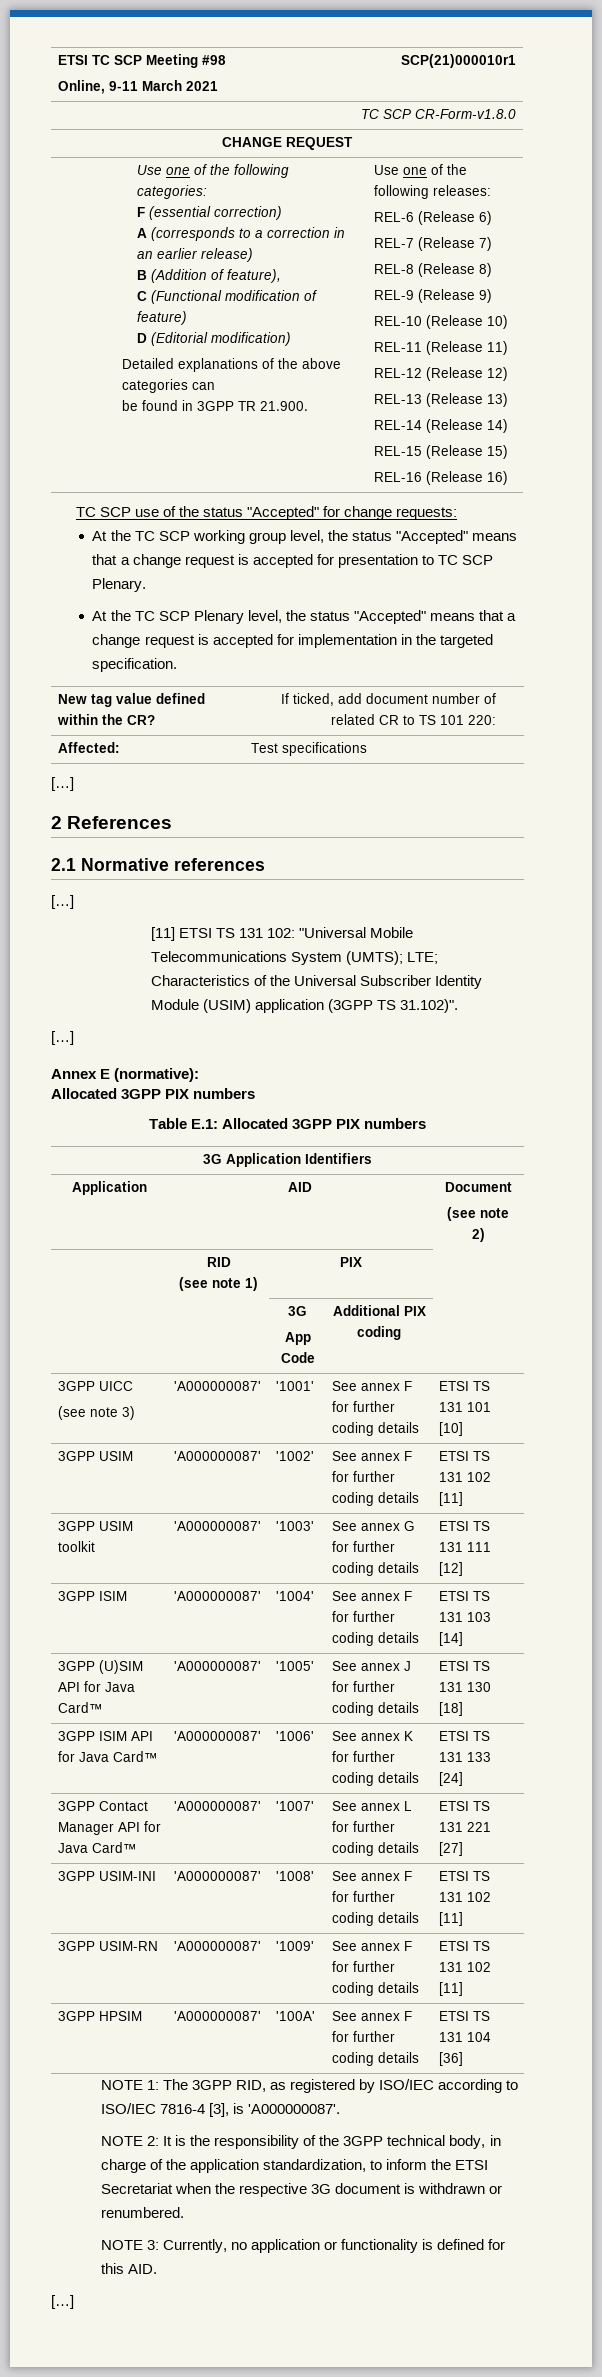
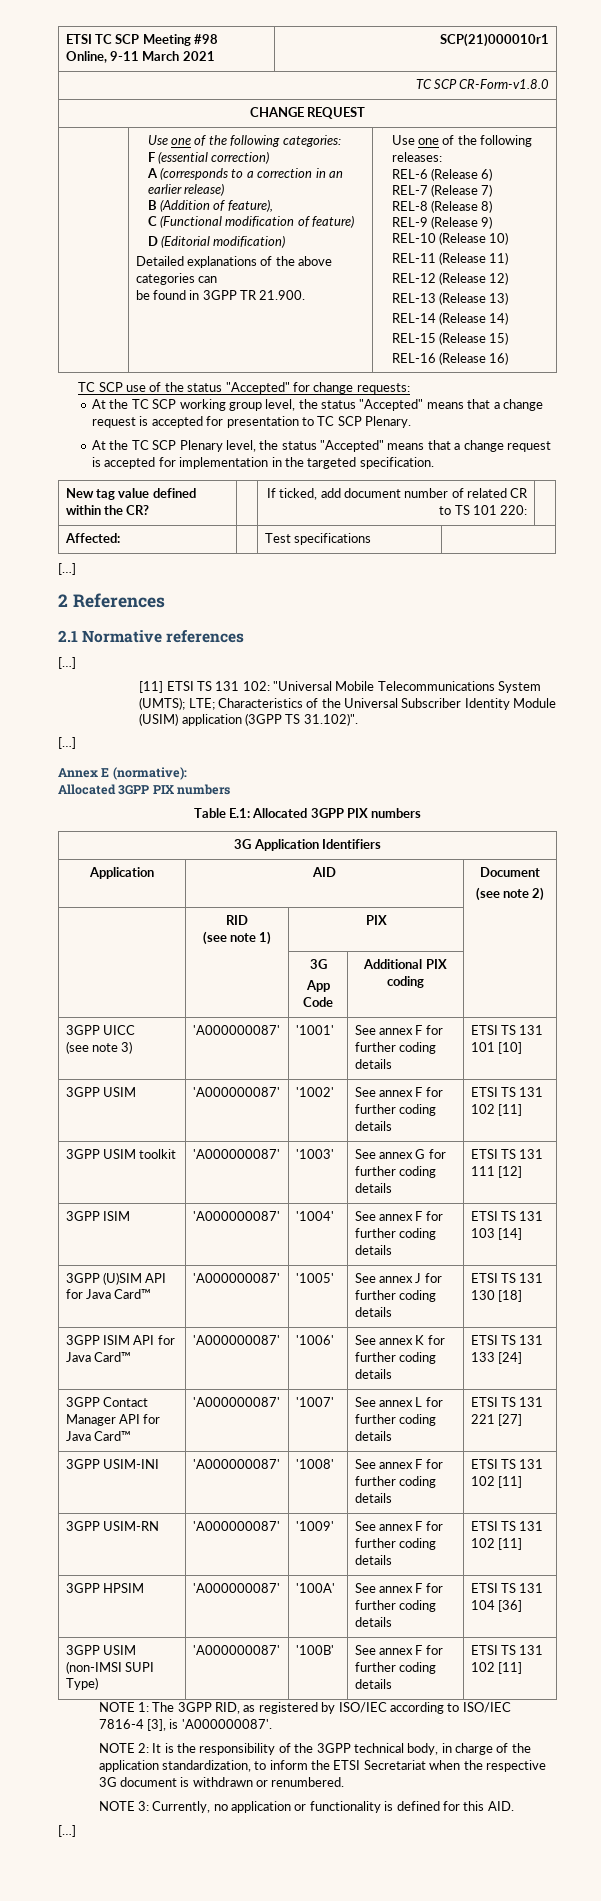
+ 3GPP USIM (non-IMSI SUPI Type) | 'A000000087' | '100B' | See annex F for further coding details | ETSI TS 131 102 [11]

